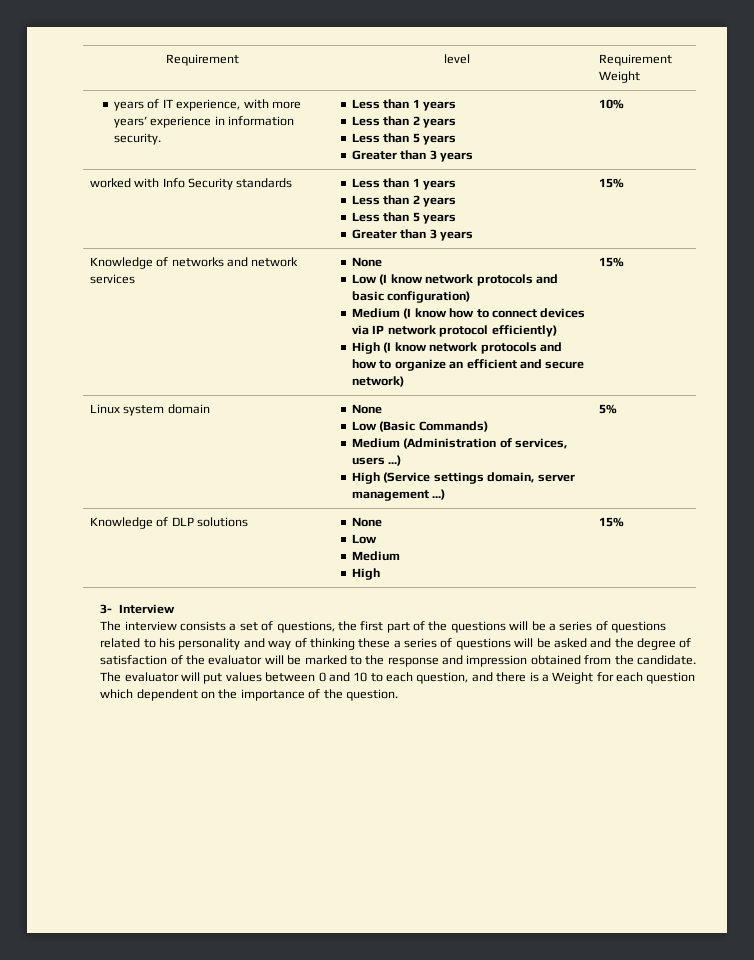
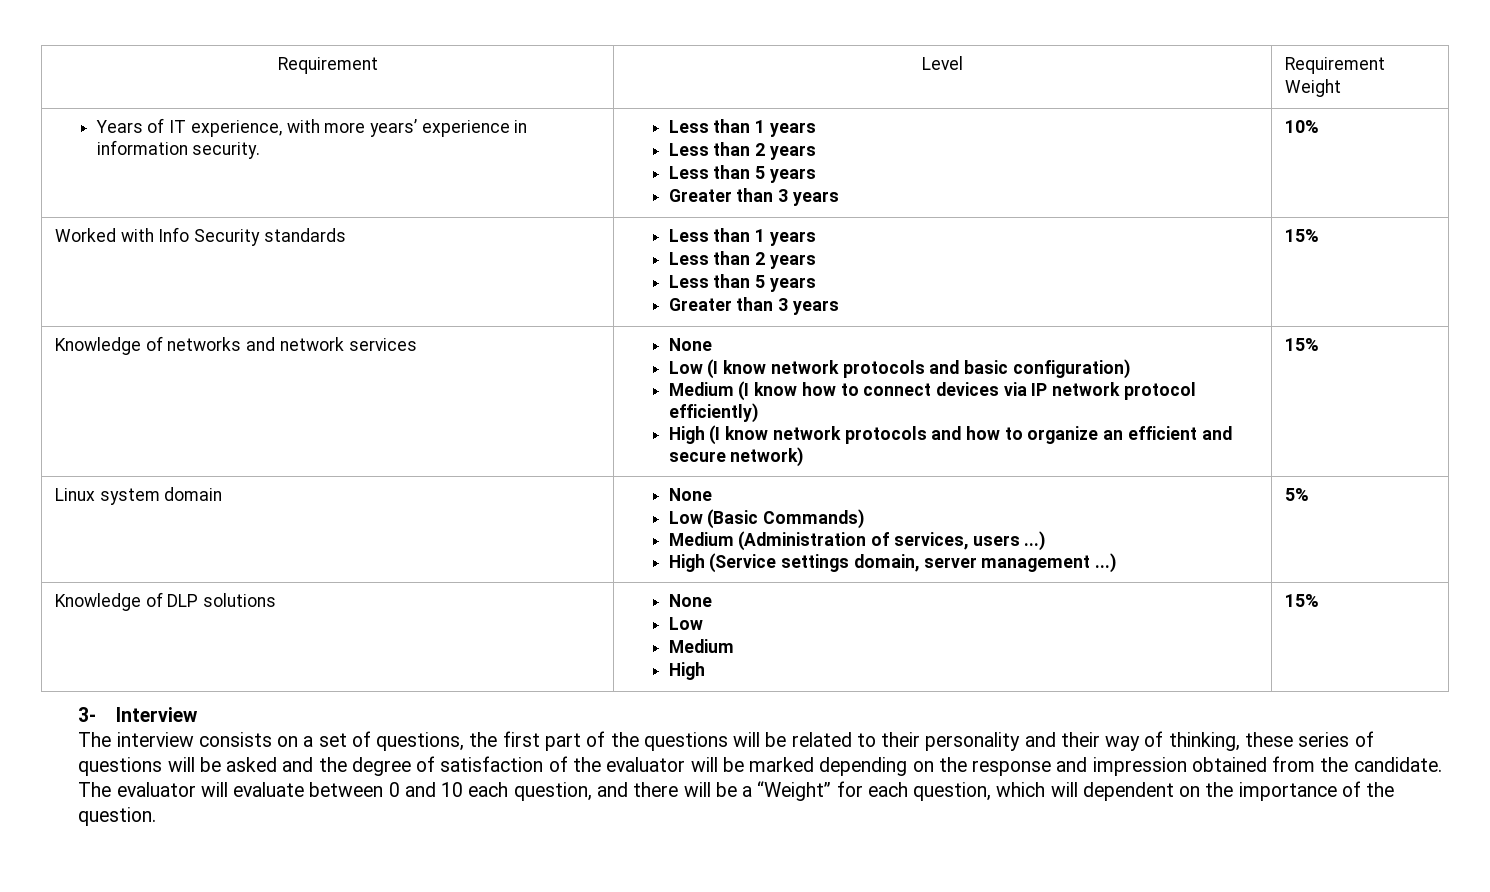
- Requirement | level | Requirement Weight
+ Requirement | Level | Requirement Weight
- years of IT experience, with more years’ experience in information security. | Less than 1 years
+ Years of IT experience, with more years’ experience in information security. | Less than 1 years
- worked with Info Security standards | Less than 1 years
+ Worked with Info Security standards | Less than 1 years
- The interview consists a set of questions, the first part of the questions will be a series of questions related to his personality and way of thinking these a series of questions will be asked and the degree of satisfaction of the evaluator will be marked to the response and impression obtained from the candidate.
+ The interview consists on a set of questions, the first part of the questions will be related to their personality and their way of thinking, these series of questions will be asked and the degree of satisfaction of the evaluator will be marked depending on the response and impression obtained from the candidate.
- The evaluator will put values between 0 and 10 to each question, and there is a Weight for each question which dependent on the importance of the question.
+ The evaluator will evaluate between 0 and 10 each question, and there will be a “Weight” for each question, which will dependent on the importance of the question.

